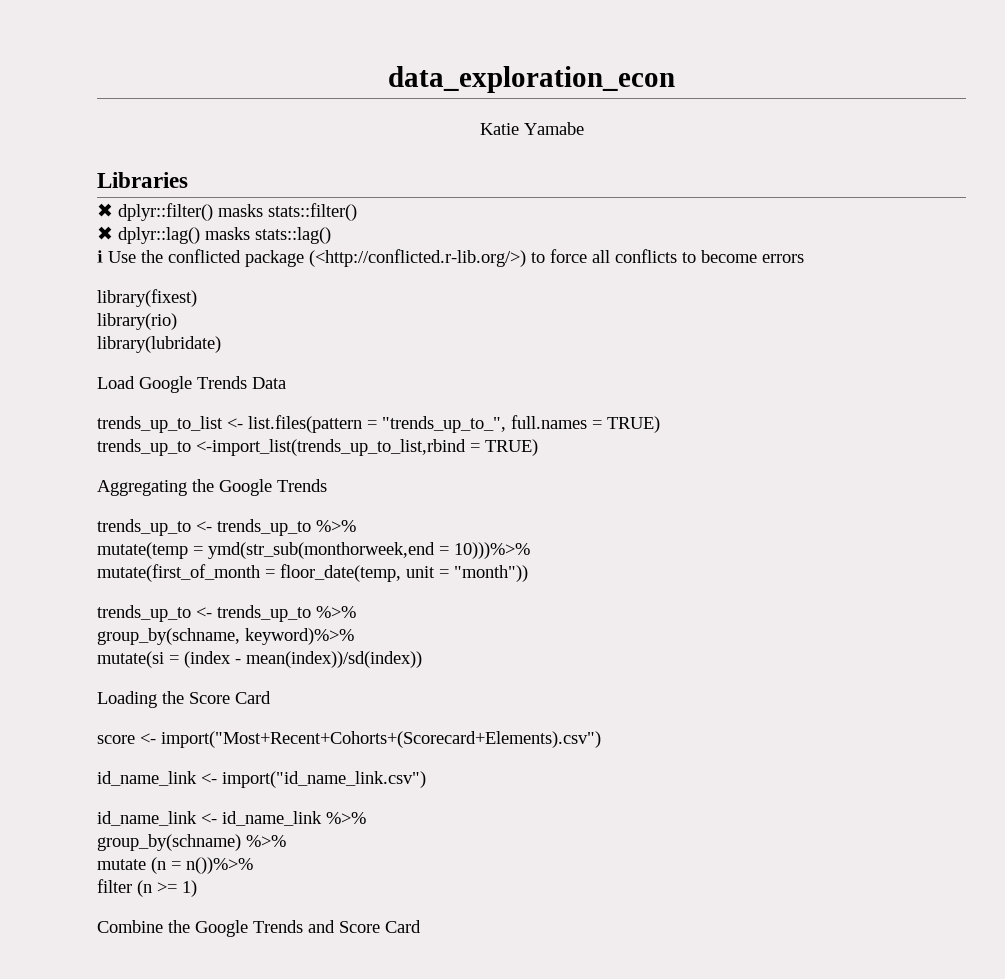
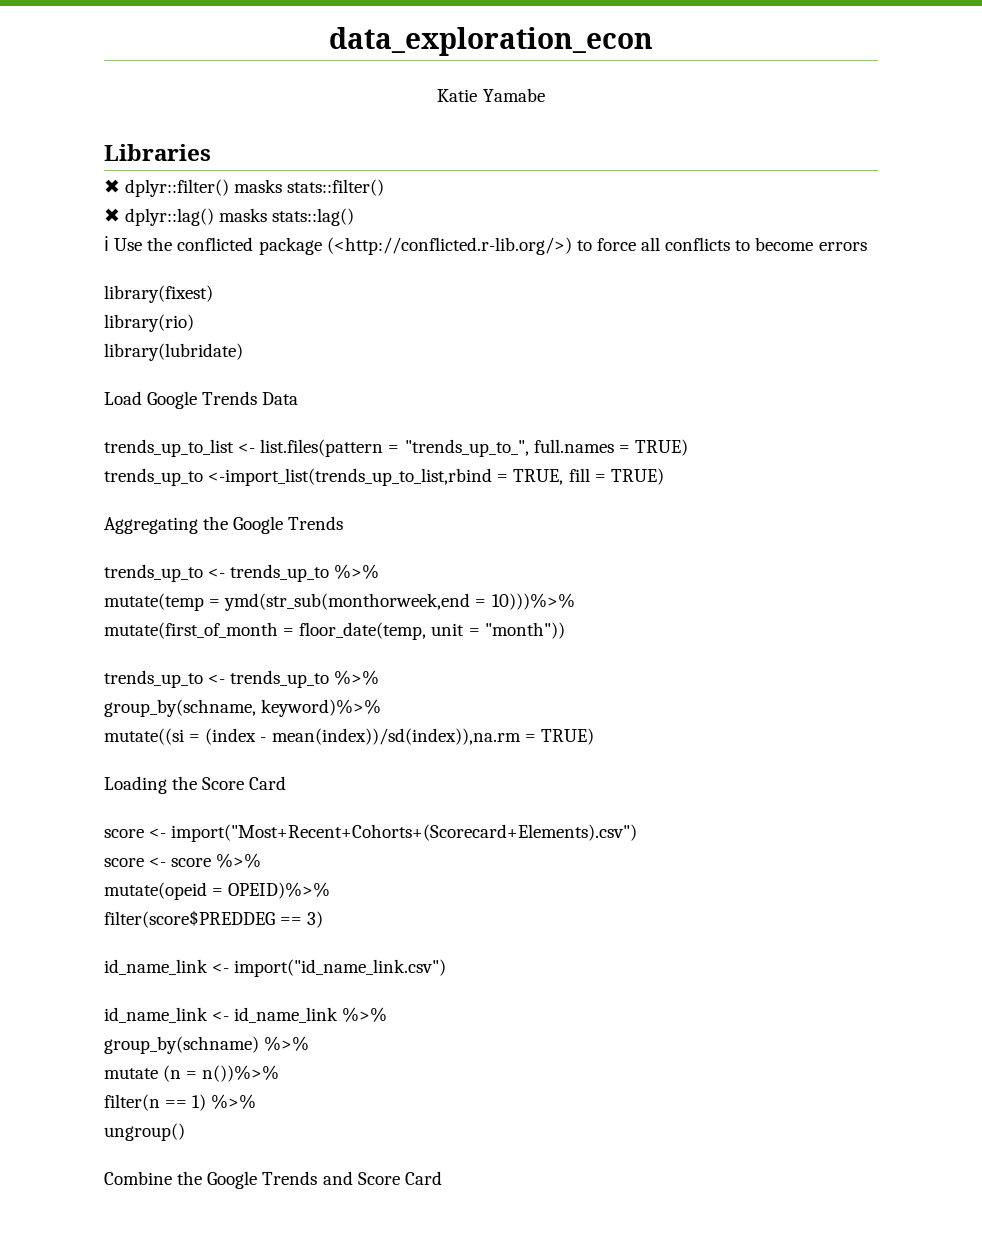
- trends_up_to <-import_list(trends_up_to_list,rbind = TRUE)
+ trends_up_to <-import_list(trends_up_to_list,rbind = TRUE, fill = TRUE)
- mutate(si = (index - mean(index))/sd(index))
+ mutate((si = (index - mean(index))/sd(index)),na.rm = TRUE)
+ score <- score %>%
+ mutate(opeid = OPEID)%>%
+ filter(score$PREDDEG == 3)
- filter (n >= 1)
+ filter(n == 1) %>%
+ ungroup()

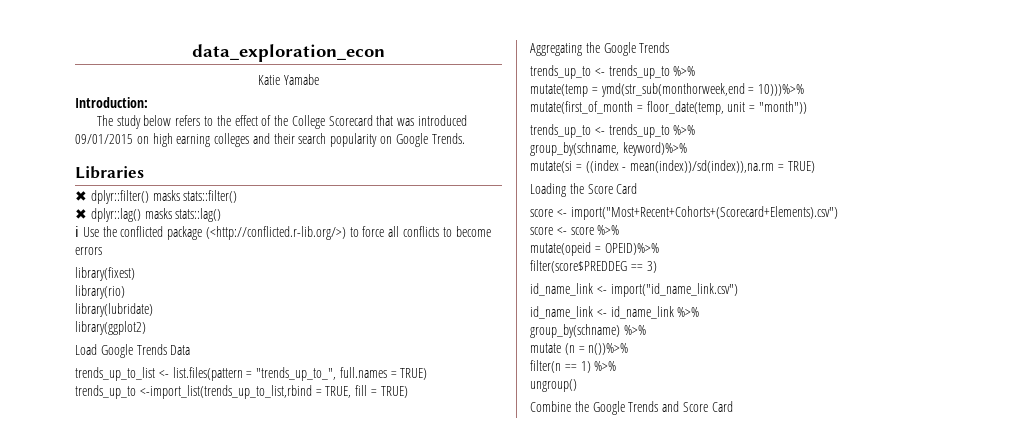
+ Introduction:
+ The study below refers to the effect of the College Scorecard that was introduced 09/01/2015 on high earning colleges and their search popularity on Google Trends.
+ library(ggplot2)
- mutate((si = (index - mean(index))/sd(index)),na.rm = TRUE)
+ mutate(si = ((index - mean(index))/sd(index)),na.rm = TRUE)

